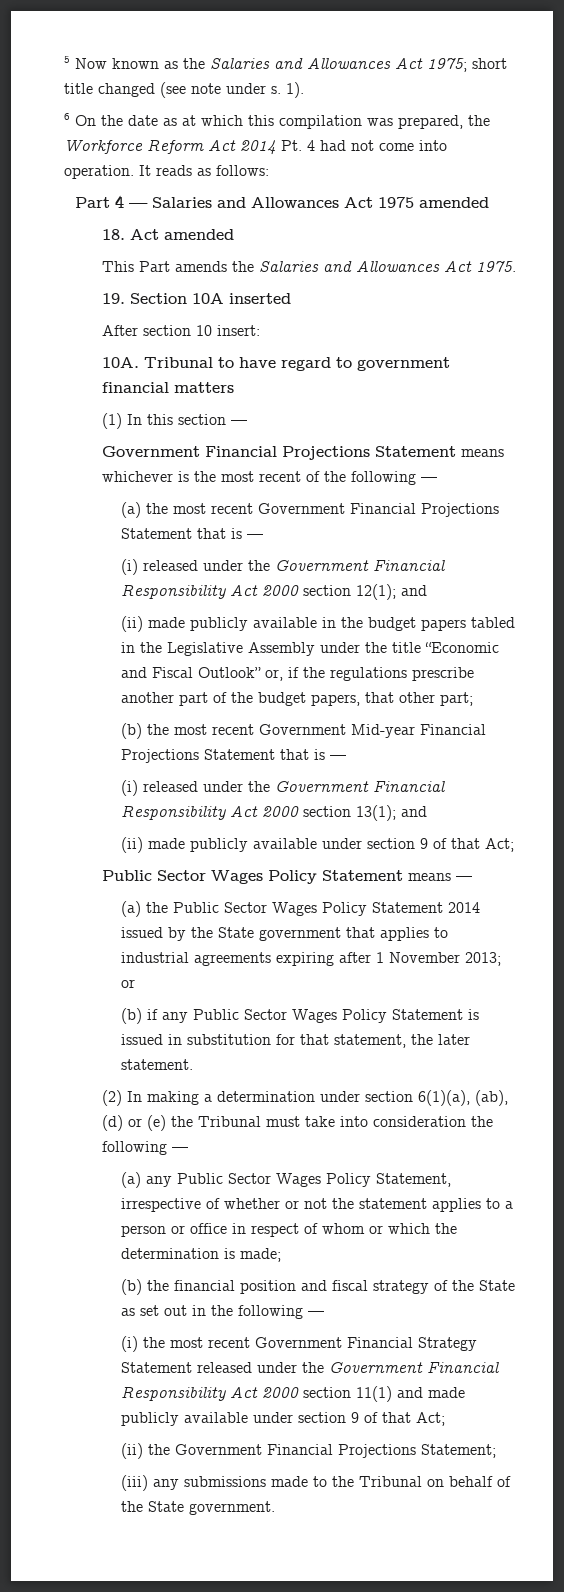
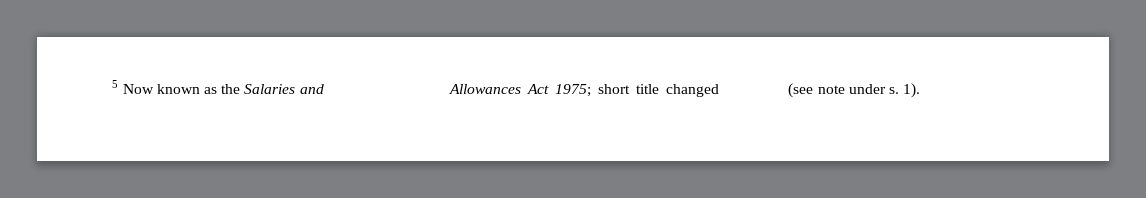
- 6 On the date as at which this compilation was prepared, the Workforce Reform Act 2014 Pt. 4 had not come into operation. It reads as follows:
- Part 4 — Salaries and Allowances Act 1975 amended
- 18. Act amended
- This Part amends the Salaries and Allowances Act 1975.
- 19. Section 10A inserted
- After section 10 insert:
- 10A. Tribunal to have regard to government financial matters
- (1) In this section —
- Government Financial Projections Statement means whichever is the most recent of the following —
- (a) the most recent Government Financial Projections Statement that is —
- (i) released under the Government Financial Responsibility Act 2000 section 12(1); and
- (ii) made publicly available in the budget papers tabled in the Legislative Assembly under the title “Economic and Fiscal Outlook” or, if the regulations prescribe another part of the budget papers, that other part;
- (b) the most recent Government Mid-year Financial Projections Statement that is —
- (i) released under the Government Financial Responsibility Act 2000 section 13(1); and
- (ii) made publicly available under section 9 of that Act;
- Public Sector Wages Policy Statement means —
- (a) the Public Sector Wages Policy Statement 2014 issued by the State government that applies to industrial agreements expiring after 1 November 2013; or
- (b) if any Public Sector Wages Policy Statement is issued in substitution for that statement, the later statement.
- (2) In making a determination under section 6(1)(a), (ab), (d) or (e) the Tribunal must take into consideration the following —
- (a) any Public Sector Wages Policy Statement, irrespective of whether or not the statement applies to a person or office in respect of whom or which the determination is made;
- (b) the financial position and fiscal strategy of the State as set out in the following —
- (i) the most recent Government Financial Strategy Statement released under the Government Financial Responsibility Act 2000 section 11(1) and made publicly available under section 9 of that Act;
- (ii) the Government Financial Projections Statement;
- (iii) any submissions made to the Tribunal on behalf of the State government.

